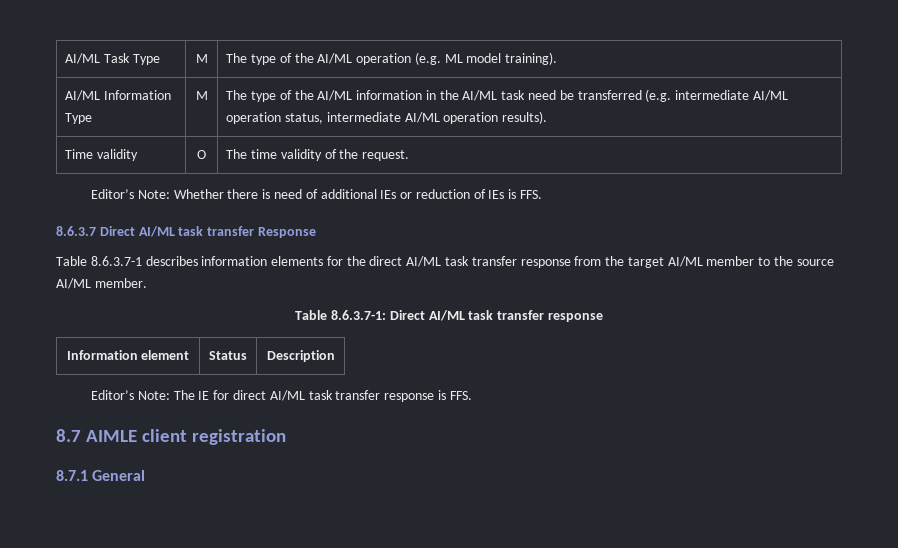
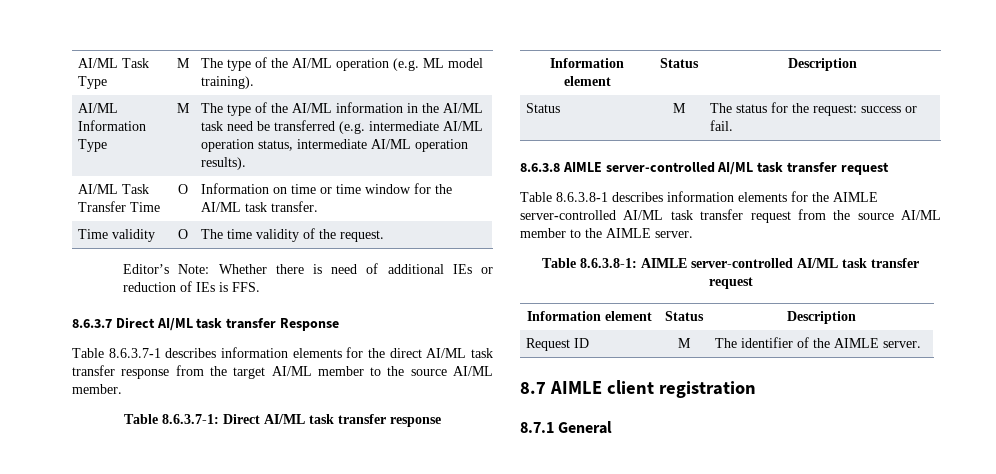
+ AI/ML Task Transfer Time | O | Information on time or time window for the AI/ML task transfer.
- Editor’s Note: The IE for direct AI/ML task transfer response is FFS.
+ Status | M | The status for the request: success or fail.
+ 8.6.3.8 AIMLE server-controlled AI/ML task transfer request
+ Table 8.6.3.8-1 describes information elements for the AIMLE server-controlled AI/ML task transfer request from the source AI/ML member to the AIMLE server.
+ Table 8.6.3.8-1: AIMLE server-controlled AI/ML task transfer request
+ Information element | Status | Description
+ Request ID | M | The identifier of the AIMLE server.

